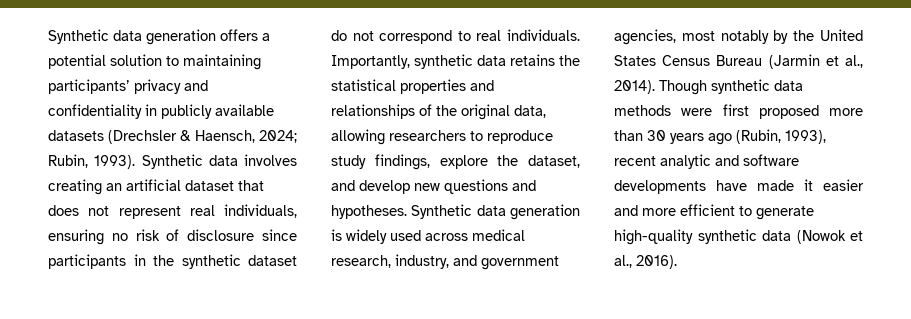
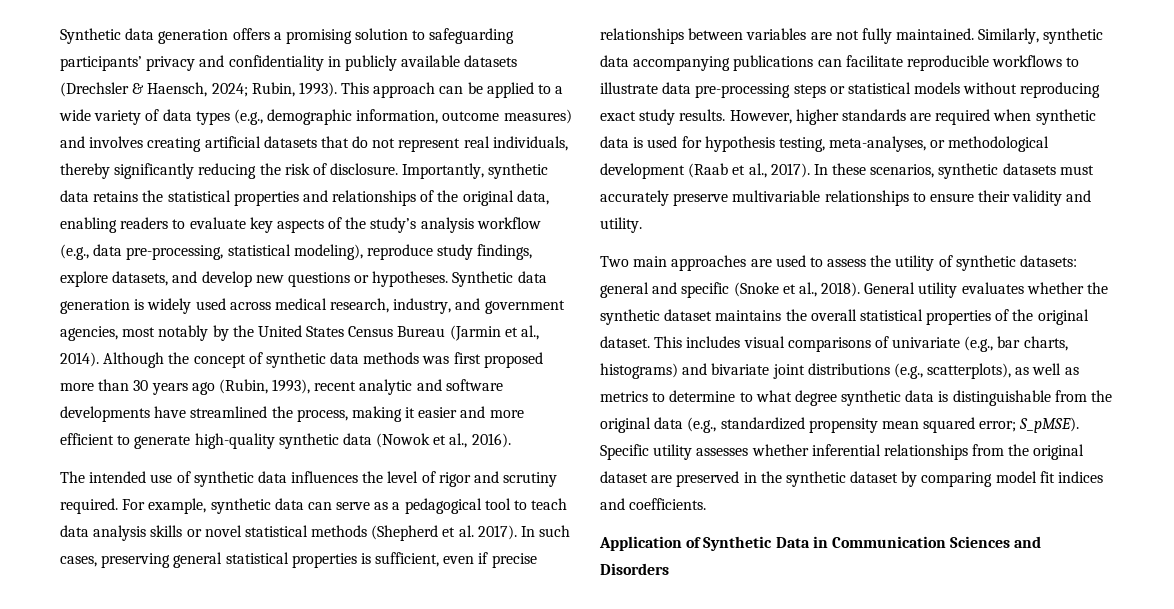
- Synthetic data generation offers a potential solution to maintaining participants’ privacy and confidentiality in publicly available datasets (Drechsler & Haensch, 2024; Rubin, 1993).
+ Synthetic data generation offers a promising solution to safeguarding participants’ privacy and confidentiality in publicly available datasets (Drechsler & Haensch, 2024; Rubin, 1993).
- Synthetic data involves creating an artificial dataset that does not represent real individuals, ensuring no risk of disclosure since participants in the synthetic dataset do not correspond to real individuals.
+ This approach can be applied to a wide variety of data types (e.g., demographic information, outcome measures) and involves creating artificial datasets that do not represent real individuals, thereby significantly reducing the risk of disclosure.
- Importantly, synthetic data retains the statistical properties and relationships of the original data, allowing researchers to reproduce study findings, explore the dataset, and develop new questions and hypotheses.
+ Importantly, synthetic data retains the statistical properties and relationships of the original data, enabling readers to evaluate key aspects of the study’s analysis workflow (e.g., data pre-processing, statistical modeling), reproduce study findings, explore datasets, and develop new questions or hypotheses.
- Though synthetic data methods were first proposed more than 30 years ago (Rubin, 1993), recent analytic and software developments have made it easier and more efficient to generate high-quality synthetic data (Nowok et al., 2016).
+ Although the concept of synthetic data methods was first proposed more than 30 years ago (Rubin, 1993), recent analytic and software developments have streamlined the process, making it easier and more efficient to generate high-quality synthetic data (Nowok et al., 2016).
+ The intended use of synthetic data influences the level of rigor and scrutiny required. For example, synthetic data can serve as a pedagogical tool to teach data analysis skills or novel statistical methods (Shepherd et al. 2017). In such cases, preserving general statistical properties is sufficient, even if precise relationships between variables are not fully maintained. Similarly, synthetic data accompanying publications can facilitate reproducible workflows to illustrate data pre-processing steps or statistical models without reproducing exact study results. However, higher standards are required when synthetic data is used for hypothesis testing, meta-analyses, or methodological development (Raab et al., 2017). In these scenarios, synthetic datasets must accurately preserve multivariable relationships to ensure their validity and utility.
+ Two main approaches are used to assess the utility of synthetic datasets: general and specific (Snoke et al., 2018). General utility evaluates whether the synthetic dataset maintains the overall statistical properties of the original dataset. This includes visual comparisons of univariate (e.g., bar charts, histograms) and bivariate joint distributions (e.g., scatterplots), as well as metrics to determine to what degree synthetic data is distinguishable from the original data (e.g., standardized propensity mean squared error; S_pMSE). Specific utility assesses whether inferential relationships from the original dataset are preserved in the synthetic dataset by comparing model fit indices and coefficients.
+ Application of Synthetic Data in Communication Sciences and Disorders

